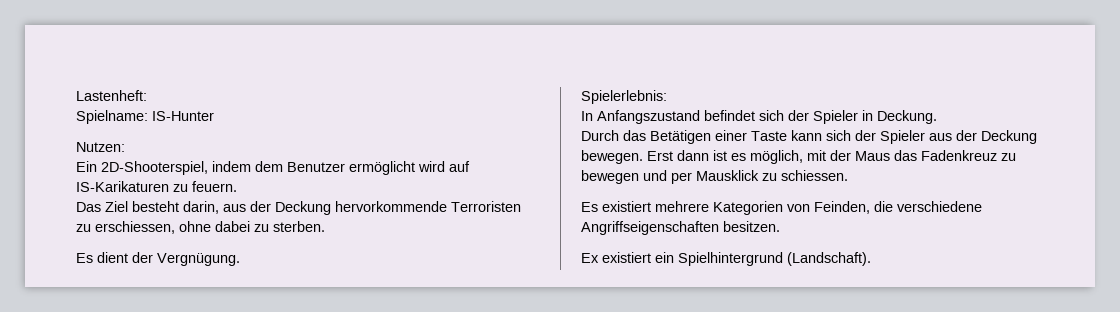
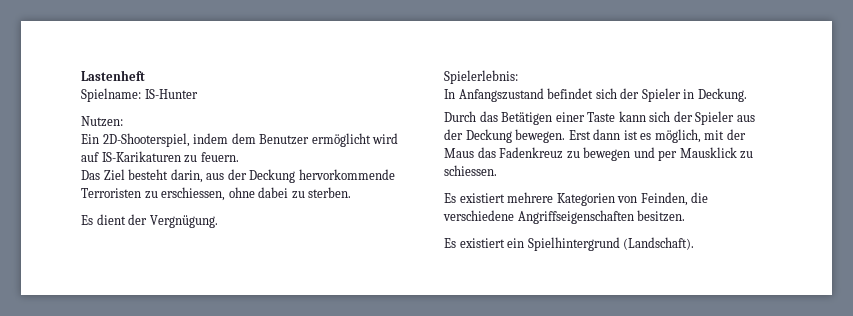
- Lastenheft:
+ Lastenheft
- Ex existiert ein Spielhintergrund (Landschaft).
+ Es existiert ein Spielhintergrund (Landschaft).

